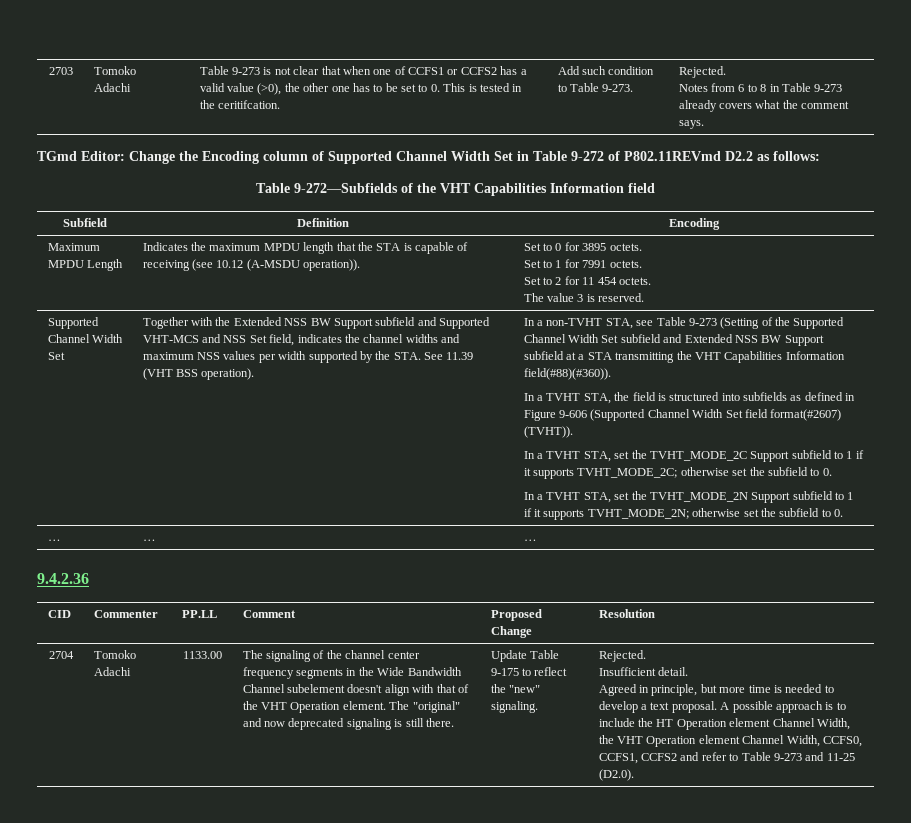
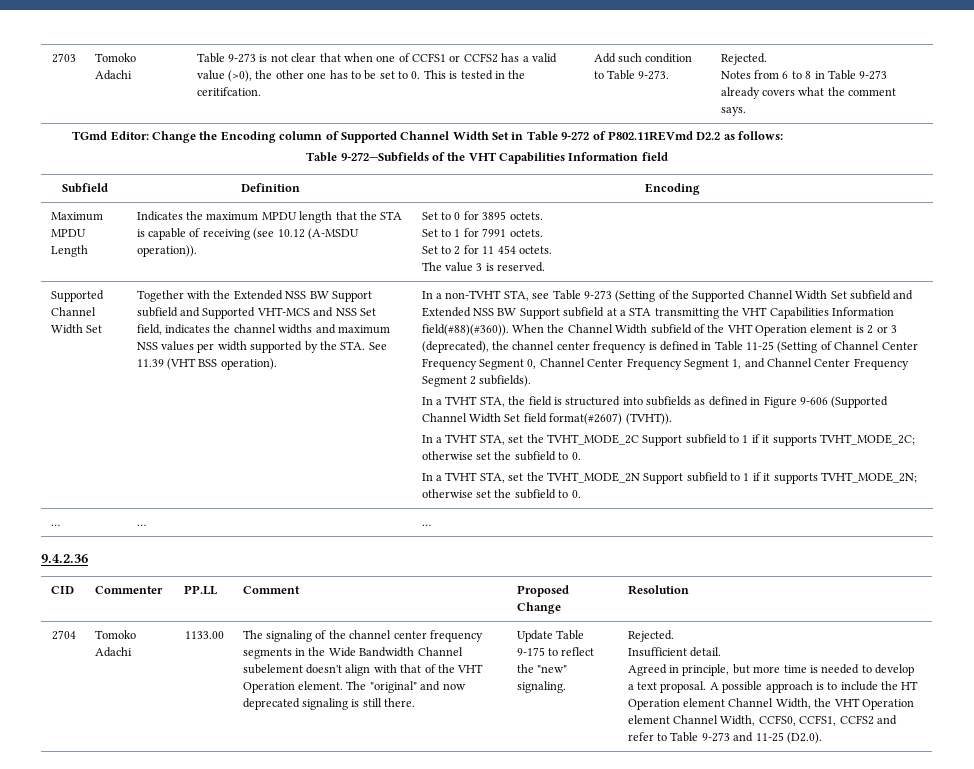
+ When the Channel Width subfield of the VHT Operation element is 2 or 3 (deprecated), the channel center frequency is defined in Table 11-25 (Setting of Channel Center Frequency Segment 0, Channel Center Frequency Segment 1, and Channel Center Frequency Segment 2 subfields).

